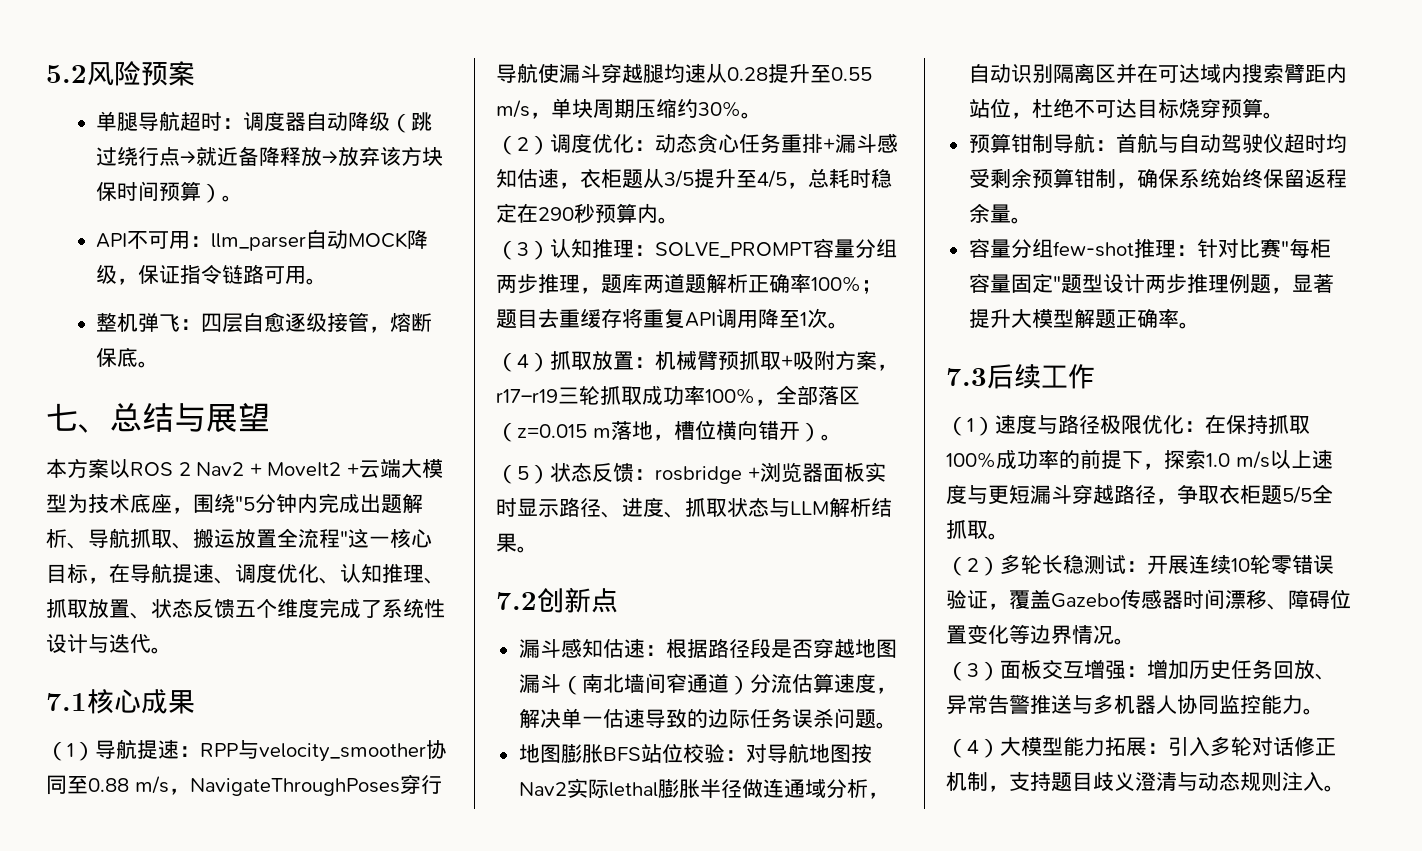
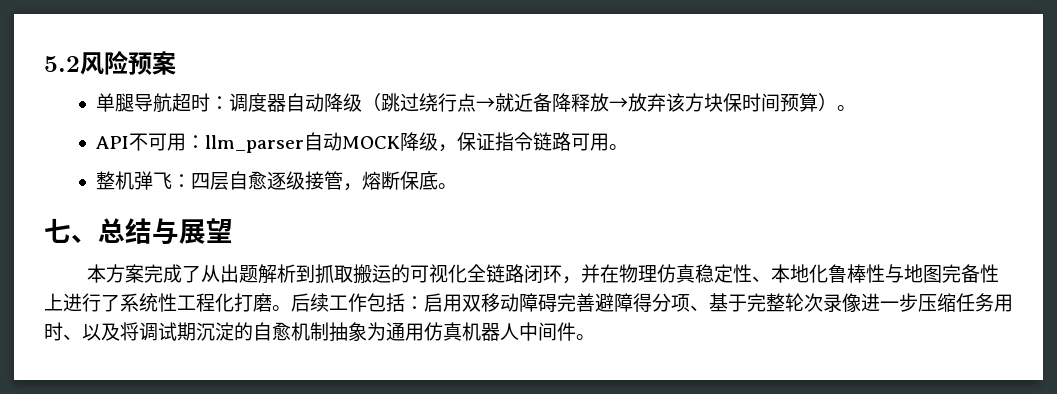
- 本方案以ROS 2 Nav2 + MoveIt2 +云端大模型为技术底座，围绕"5分钟内完成出题解析、导航抓取、搬运放置全流程"这一核心目标，在导航提速、调度优化、认知推理、抓取放置、状态反馈五个维度完成了系统性设计与迭代。
- 7.1核心成果
- （1）导航提速：RPP与velocity_smoother协同至0.88 m/s，NavigateThroughPoses穿行导航使漏斗穿越腿均速从0.28提升至0.55 m/s，单块周期压缩约30%。
- （2）调度优化：动态贪心任务重排+漏斗感知估速，衣柜题从3/5提升至4/5，总耗时稳定在290秒预算内。
- （3）认知推理：SOLVE_PROMPT容量分组两步推理，题库两道题解析正确率100%；题目去重缓存将重复API调用降至1次。
- （4）抓取放置：机械臂预抓取+吸附方案，r17–r19三轮抓取成功率100%，全部落区（z=0.015 m落地，槽位横向错开）。
- （5）状态反馈：rosbridge +浏览器面板实时显示路径、进度、抓取状态与LLM解析结果。
- 7.2创新点
- 漏斗感知估速：根据路径段是否穿越地图漏斗（南北墙间窄通道）分流估算速度，解决单一估速导致的边际任务误杀问题。
- 地图膨胀BFS站位校验：对导航地图按Nav2实际lethal膨胀半径做连通域分析，自动识别隔离区并在可达域内搜索臂距内站位，杜绝不可达目标烧穿预算。
- 预算钳制导航：首航与自动驾驶仪超时均受剩余预算钳制，确保系统始终保留返程余量。
- 容量分组few-shot推理：针对比赛"每柜容量固定"题型设计两步推理例题，显著提升大模型解题正确率。
- 7.3后续工作
- （1）速度与路径极限优化：在保持抓取100%成功率的前提下，探索1.0 m/s以上速度与更短漏斗穿越路径，争取衣柜题5/5全抓取。
- （2）多轮长稳测试：开展连续10轮零错误验证，覆盖Gazebo传感器时间漂移、障碍位置变化等边界情况。
- （3）面板交互增强：增加历史任务回放、异常告警推送与多机器人协同监控能力。
- （4）大模型能力拓展：引入多轮对话修正机制，支持题目歧义澄清与动态规则注入。
+ 本方案完成了从出题解析到抓取搬运的可视化全链路闭环，并在物理仿真稳定性、本地化鲁棒性与地图完备性上进行了系统性工程化打磨。后续工作包括：启用双移动障碍完善避障得分项、基于完整轮次录像进一步压缩任务用时、以及将调试期沉淀的自愈机制抽象为通用仿真机器人中间件。

